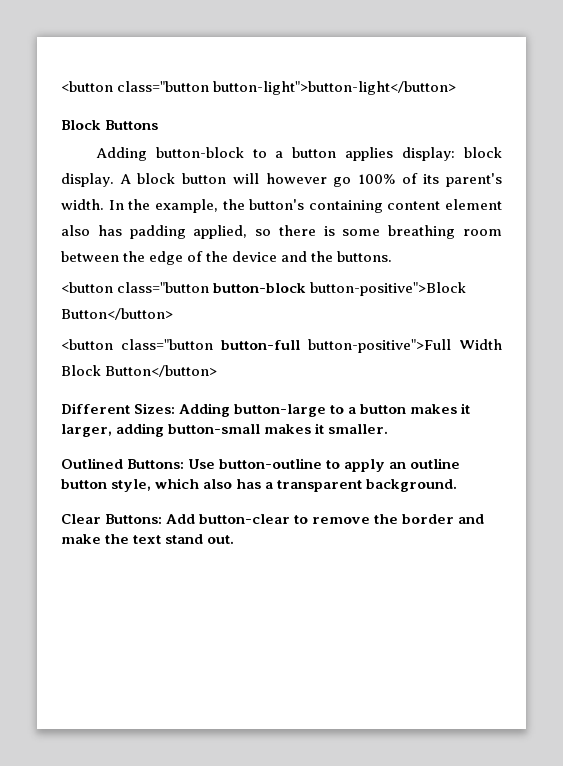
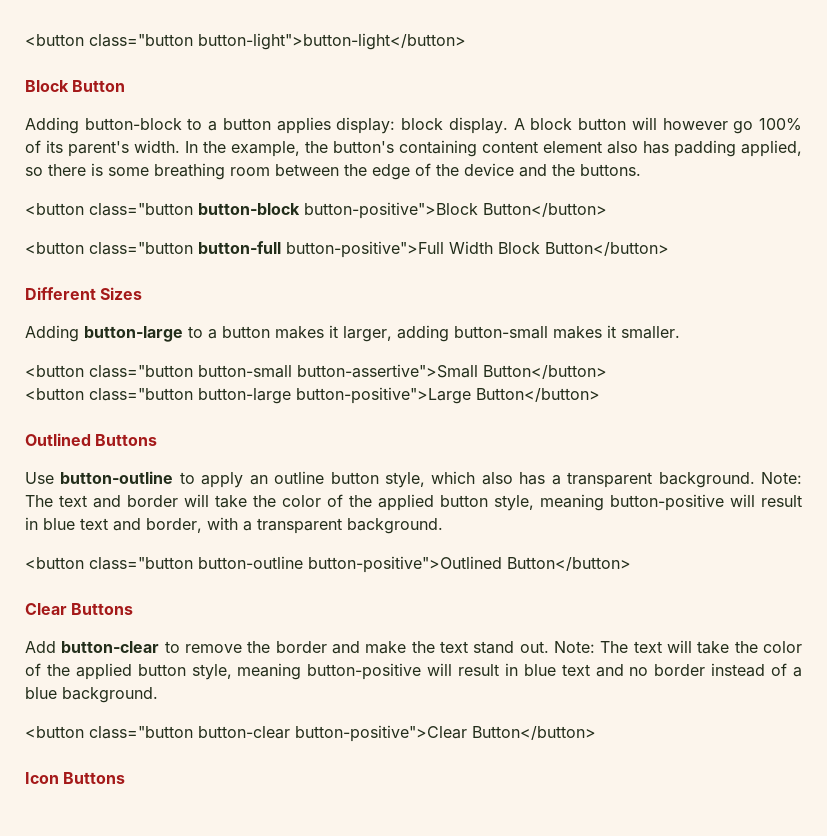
- Block Buttons
+ Block Button
- Different Sizes: Adding button-large to a button makes it larger, adding button-small makes it smaller.
+ Different Sizes
+ Adding button-large to a button makes it larger, adding button-small makes it smaller.
+ <button class="button button-small button-assertive">Small Button</button>
+ <button class="button button-large button-positive">Large Button</button>
- Outlined Buttons: Use button-outline to apply an outline button style, which also has a transparent background.
+ Outlined Buttons
+ Use button-outline to apply an outline button style, which also has a transparent background. Note: The text and border will take the color of the applied button style, meaning button-positive will result in blue text and border, with a transparent background.
+ <button class="button button-outline button-positive">Outlined Button</button>
- Clear Buttons: Add button-clear to remove the border and make the text stand out.
+ Clear Buttons
+ Add button-clear to remove the border and make the text stand out.
+ Note: The text will take the color of the applied button style, meaning button-positive will result in blue text and no border instead of a blue background.
+ <button class="button button-clear button-positive">Clear Button</button>
+ Icon Buttons

